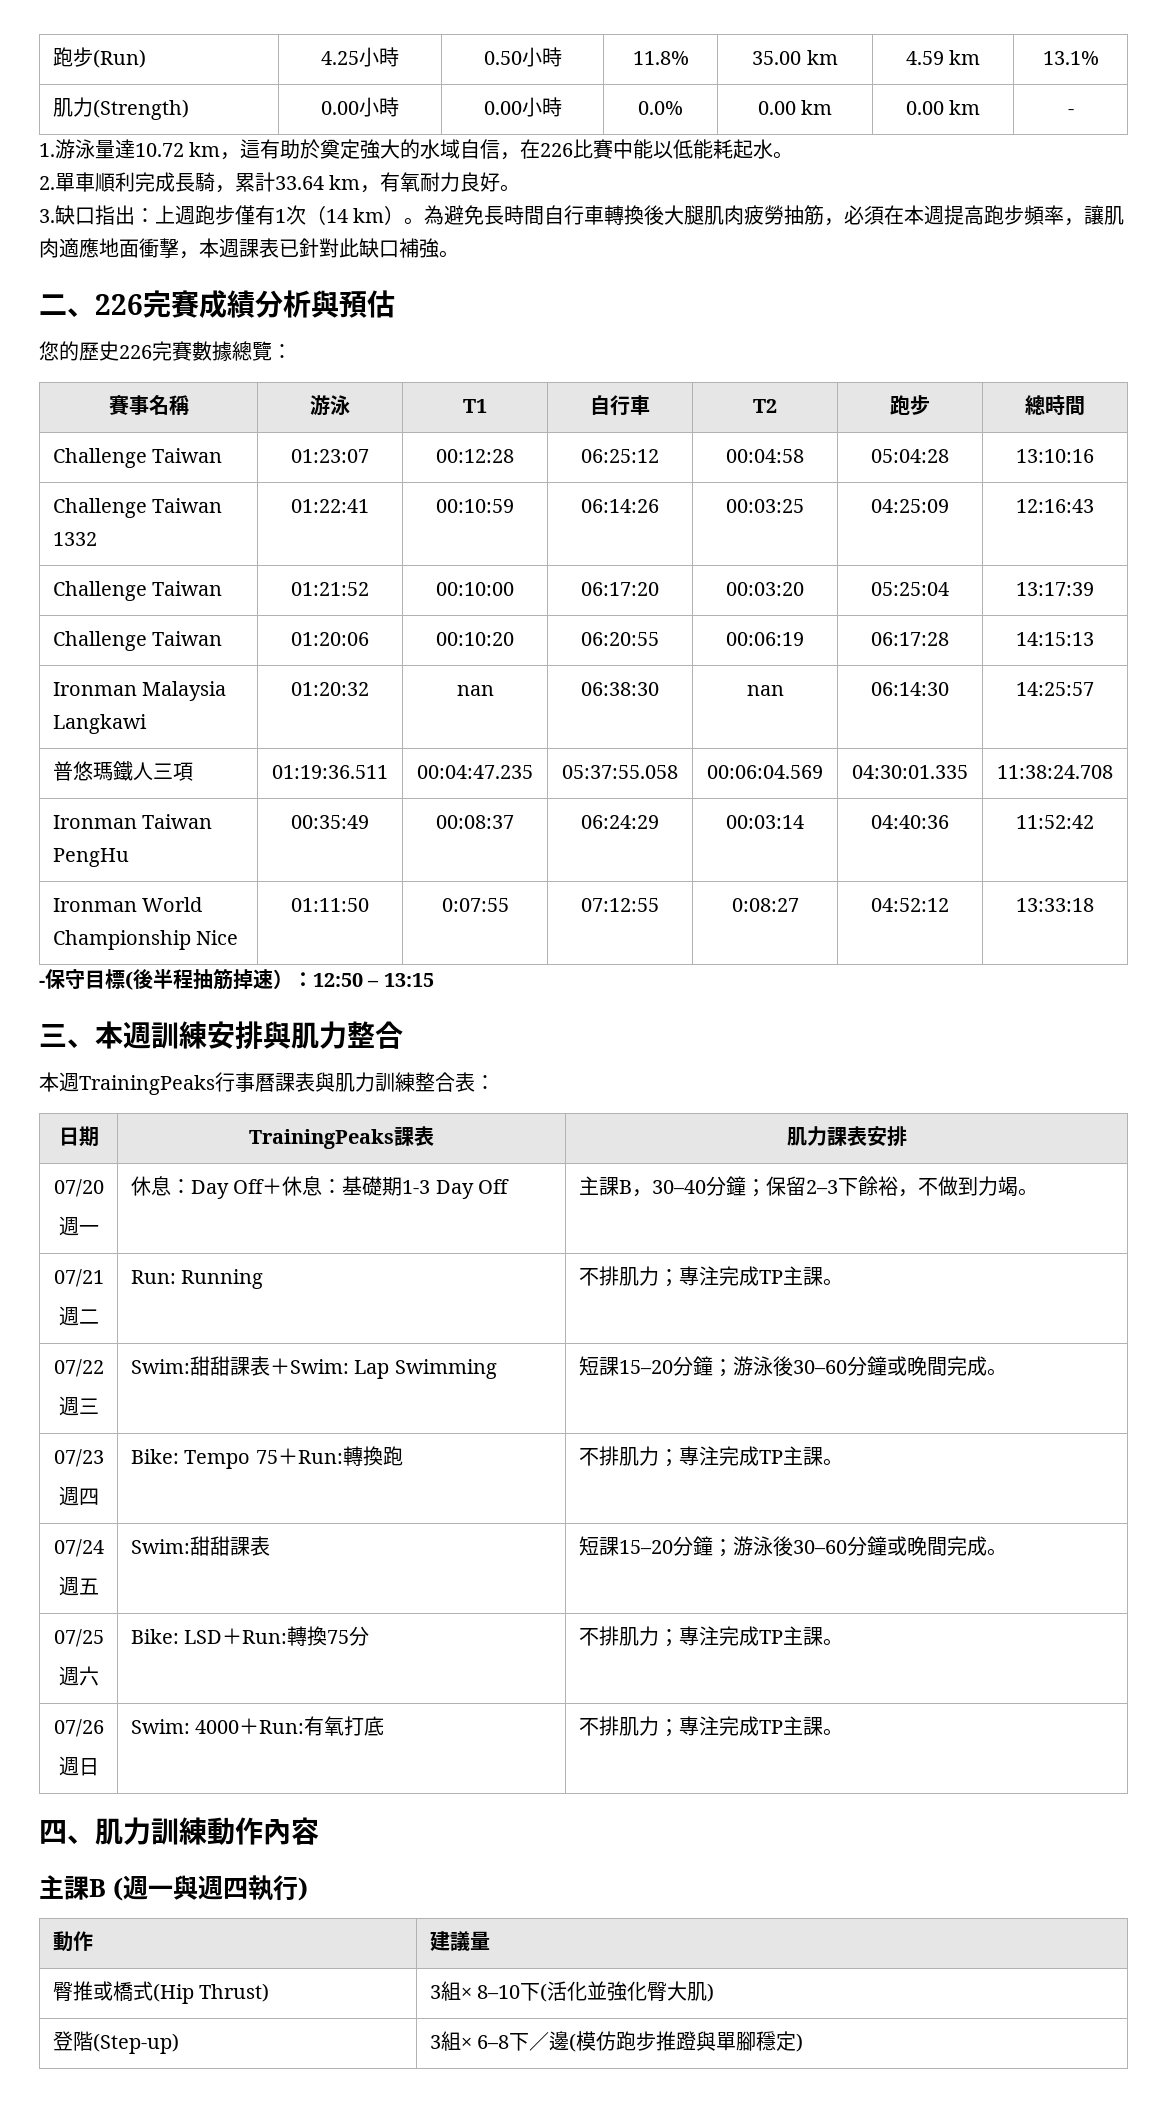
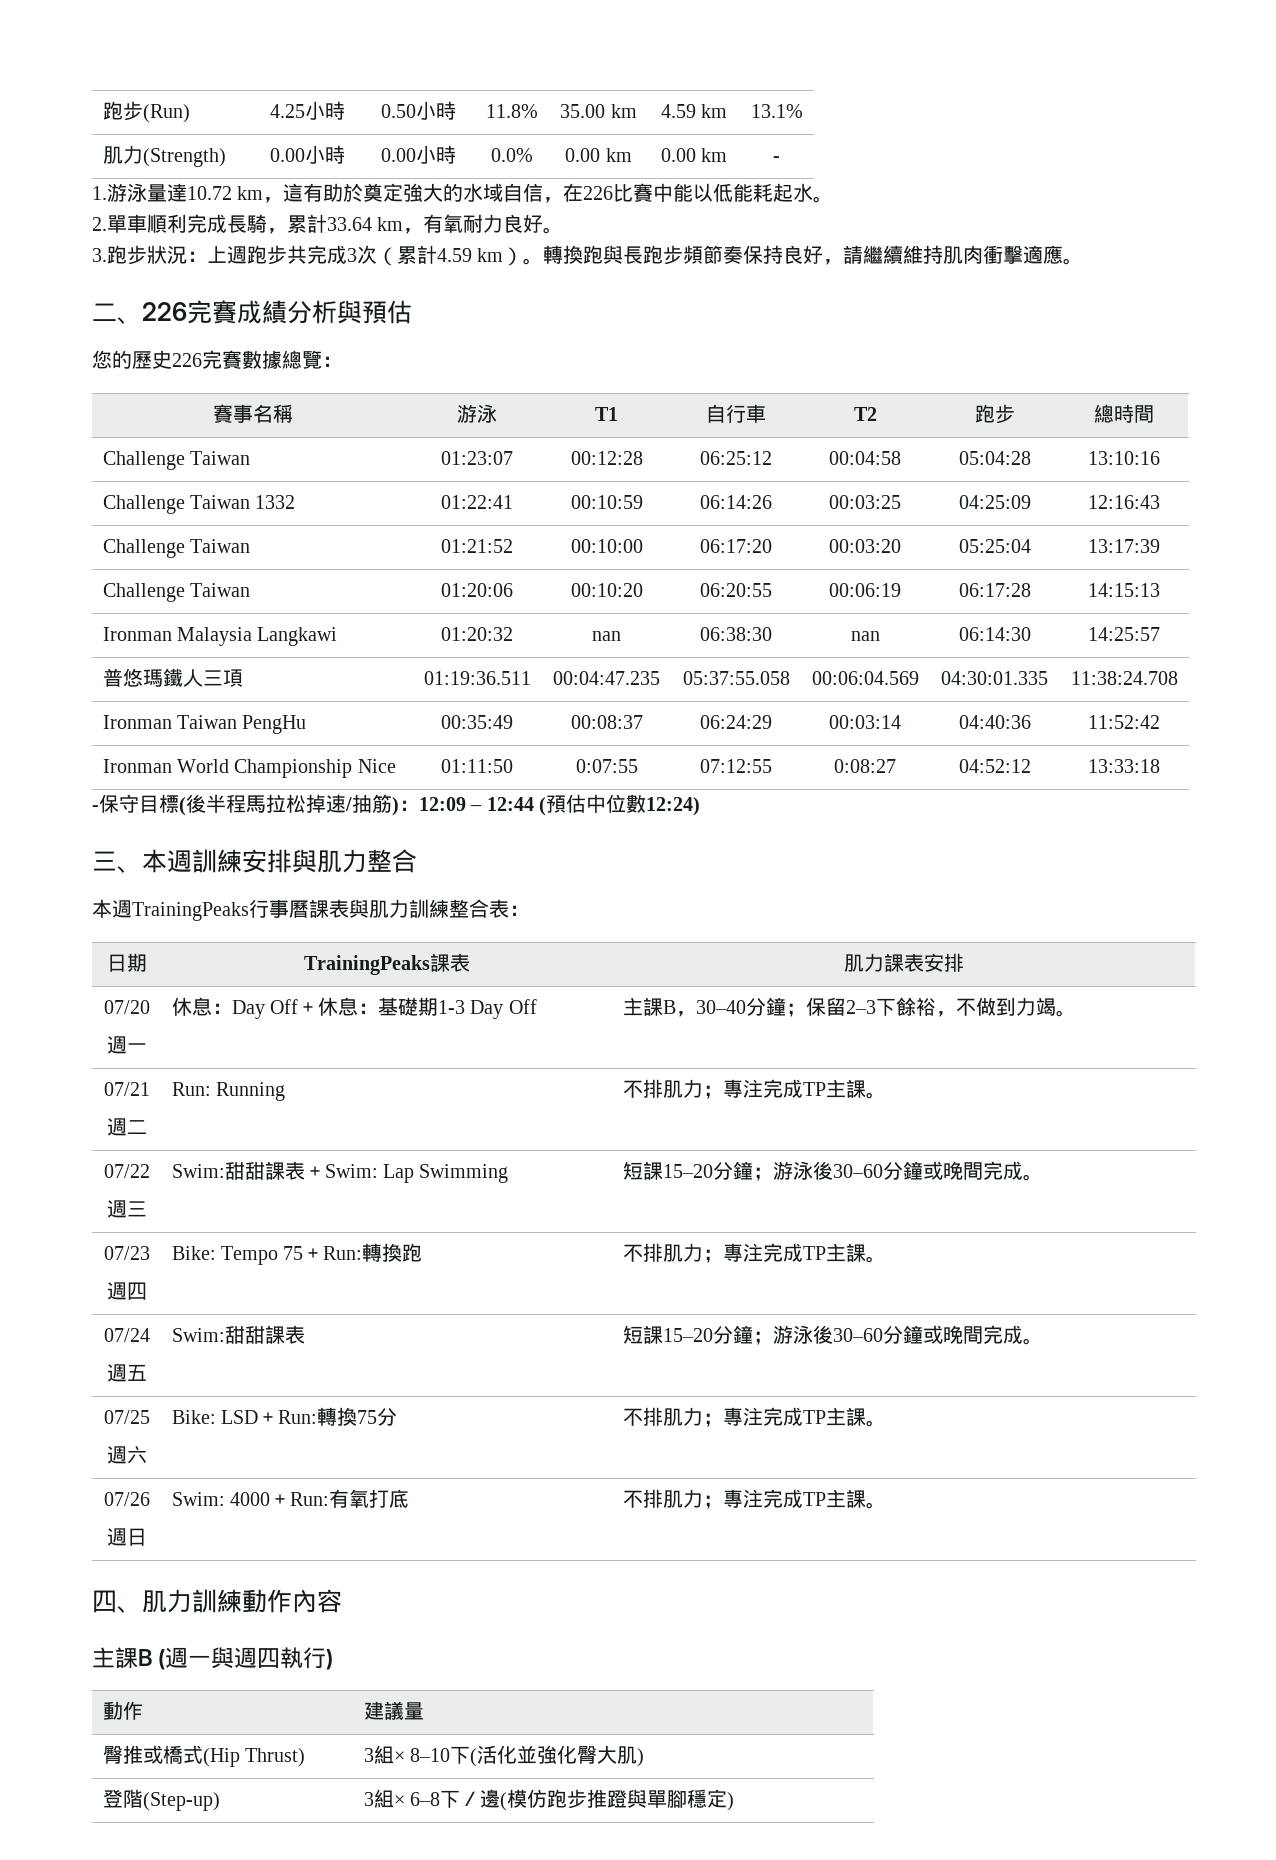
- 3.缺口指出：上週跑步僅有1次（14 km）。為避免長時間自行車轉換後大腿肌肉疲勞抽筋，必須在本週提高跑步頻率，讓肌肉適應地面衝擊，本週課表已針對此缺口補強。
+ 3.跑步狀況：上週跑步共完成3次（累計4.59 km）。轉換跑與長跑步頻節奏保持良好，請繼續維持肌肉衝擊適應。
- -保守目標(後半程抽筋掉速）：12:50 – 13:15
+ -保守目標(後半程馬拉松掉速/抽筋)：12:09 – 12:44 (預估中位數12:24)

